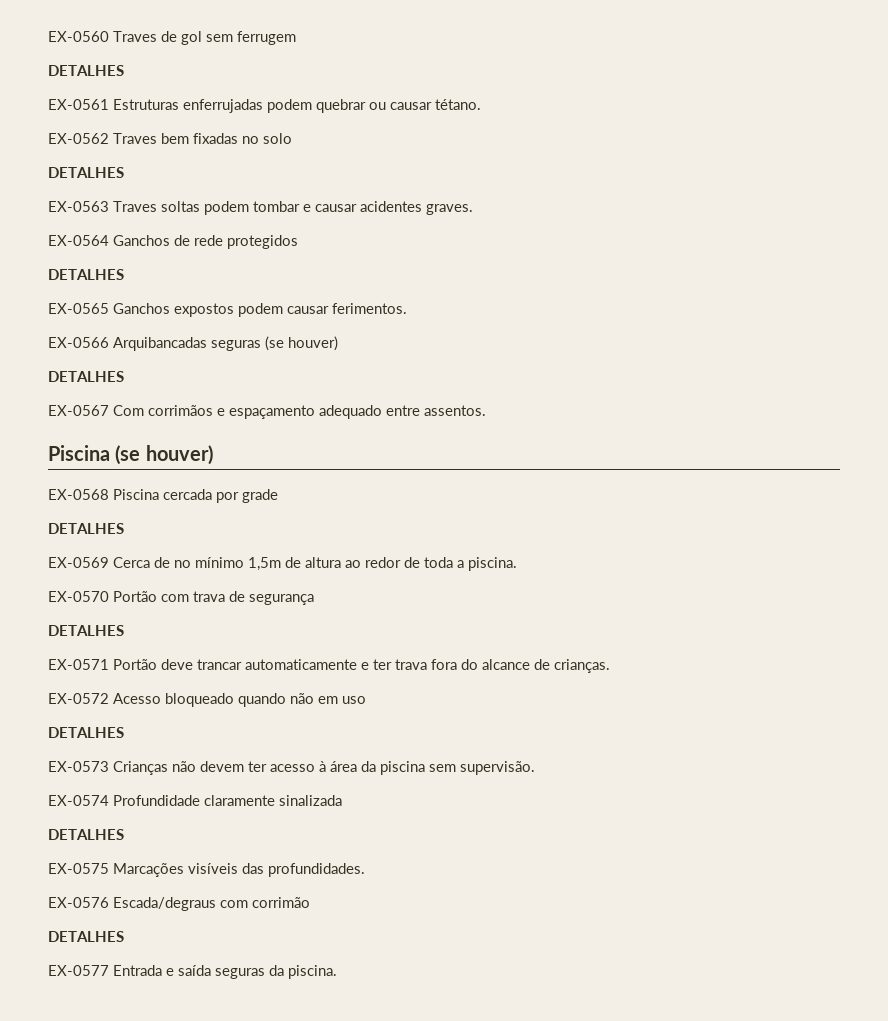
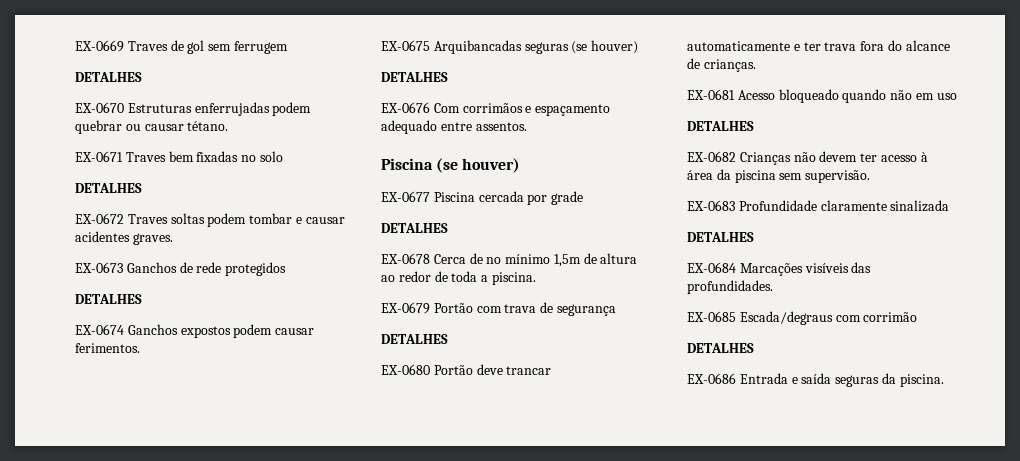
- EX-0560 Traves de gol sem ferrugem
+ EX-0669 Traves de gol sem ferrugem
- EX-0561 Estruturas enferrujadas podem quebrar ou causar tétano.
+ EX-0670 Estruturas enferrujadas podem quebrar ou causar tétano.
- EX-0562 Traves bem fixadas no solo
+ EX-0671 Traves bem fixadas no solo
- EX-0563 Traves soltas podem tombar e causar acidentes graves.
+ EX-0672 Traves soltas podem tombar e causar acidentes graves.
- EX-0564 Ganchos de rede protegidos
+ EX-0673 Ganchos de rede protegidos
- EX-0565 Ganchos expostos podem causar ferimentos.
+ EX-0674 Ganchos expostos podem causar ferimentos.
- EX-0566 Arquibancadas seguras (se houver)
+ EX-0675 Arquibancadas seguras (se houver)
- EX-0567 Com corrimãos e espaçamento adequado entre assentos.
+ EX-0676 Com corrimãos e espaçamento adequado entre assentos.
- EX-0568 Piscina cercada por grade
+ EX-0677 Piscina cercada por grade
- EX-0569 Cerca de no mínimo 1,5m de altura ao redor de toda a piscina.
+ EX-0678 Cerca de no mínimo 1,5m de altura ao redor de toda a piscina.
- EX-0570 Portão com trava de segurança
+ EX-0679 Portão com trava de segurança
- EX-0571 Portão deve trancar automaticamente e ter trava fora do alcance de crianças.
+ EX-0680 Portão deve trancar automaticamente e ter trava fora do alcance de crianças.
- EX-0572 Acesso bloqueado quando não em uso
+ EX-0681 Acesso bloqueado quando não em uso
- EX-0573 Crianças não devem ter acesso à área da piscina sem supervisão.
+ EX-0682 Crianças não devem ter acesso à área da piscina sem supervisão.
- EX-0574 Profundidade claramente sinalizada
+ EX-0683 Profundidade claramente sinalizada
- EX-0575 Marcações visíveis das profundidades.
+ EX-0684 Marcações visíveis das profundidades.
- EX-0576 Escada/degraus com corrimão
+ EX-0685 Escada/degraus com corrimão
- EX-0577 Entrada e saída seguras da piscina.
+ EX-0686 Entrada e saída seguras da piscina.

